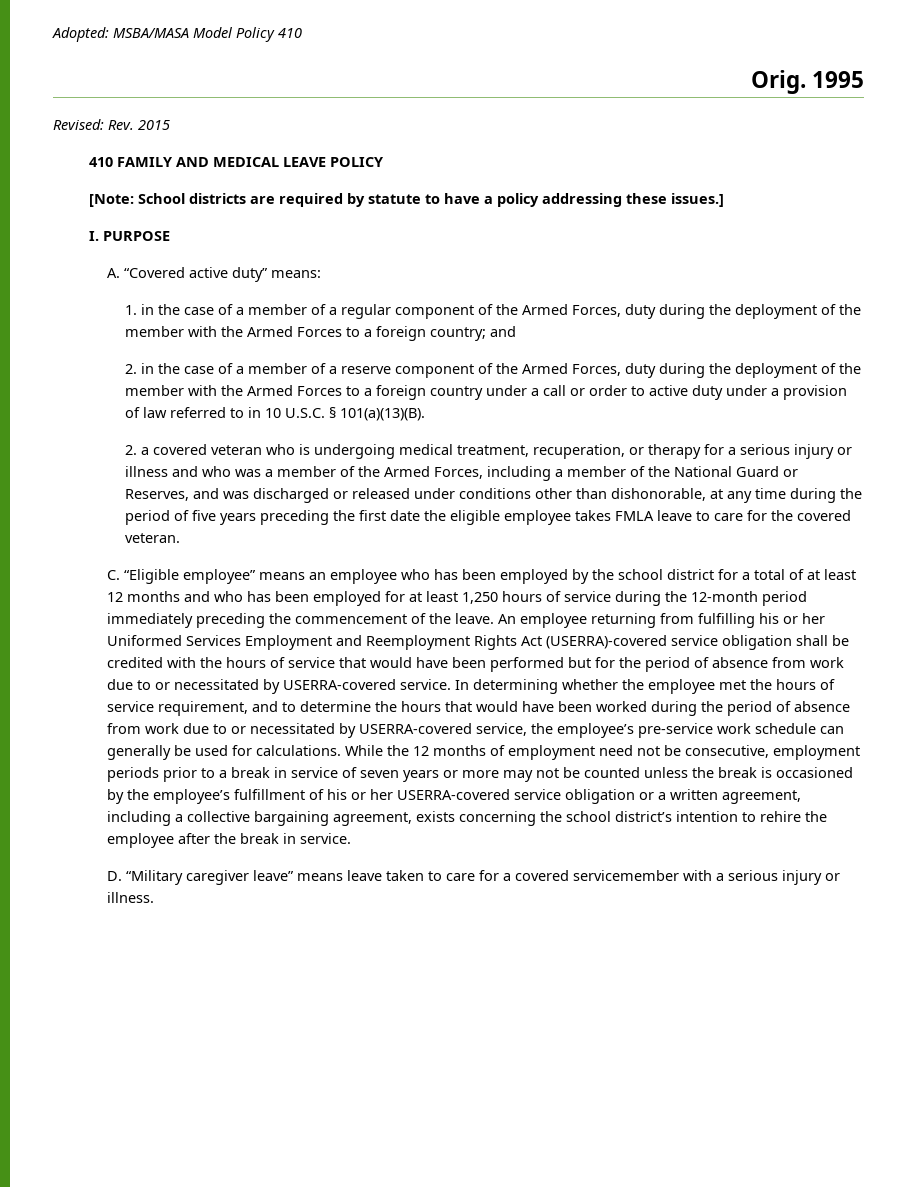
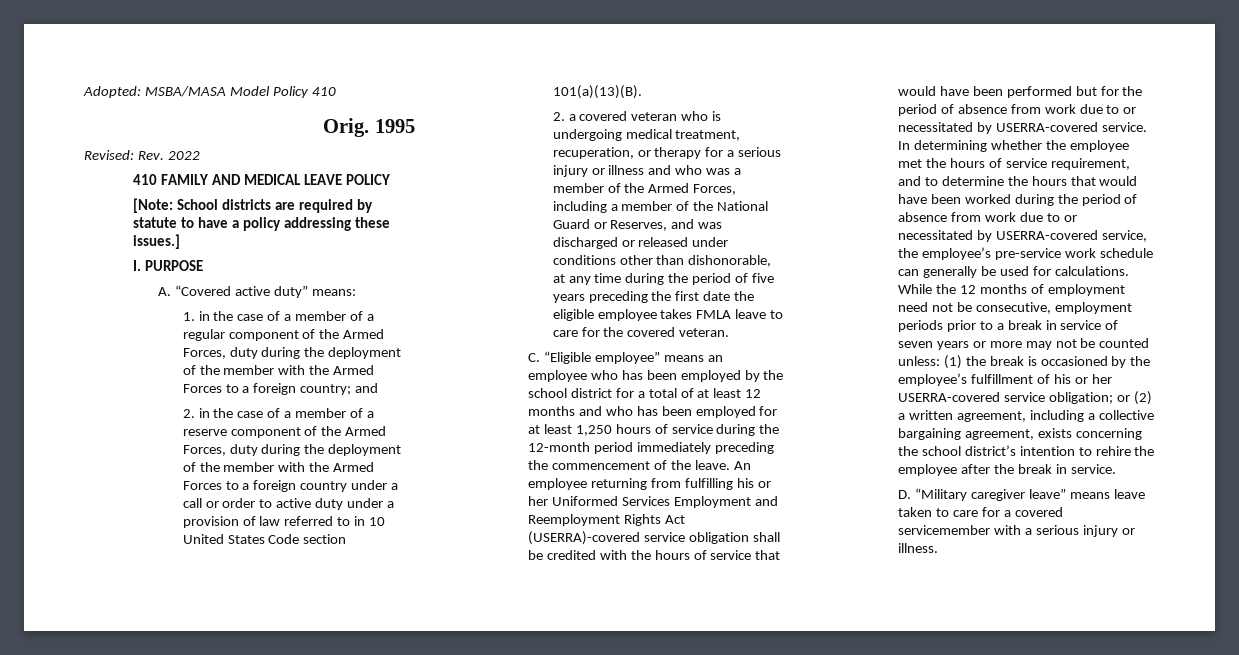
- Revised: Rev. 2015
+ Revised: Rev. 2022
- 2. in the case of a member of a reserve component of the Armed Forces, duty during the deployment of the member with the Armed Forces to a foreign country under a call or order to active duty under a provision of law referred to in 10 U.S.C. § 101(a)(13)(B).
+ 2. in the case of a member of a reserve component of the Armed Forces, duty during the deployment of the member with the Armed Forces to a foreign country under a call or order to active duty under a provision of law referred to in 10 United States Code section 101(a)(13)(B).
- While the 12 months of employment need not be consecutive, employment periods prior to a break in service of seven years or more may not be counted unless the break is occasioned by the employee’s fulfillment of his or her USERRA-covered service obligation or a written agreement, including a collective bargaining agreement, exists concerning the school district’s intention to rehire the employee after the break in service.
+ While the 12 months of employment need not be consecutive, employment periods prior to a break in service of seven years or more may not be counted unless: (1) the break is occasioned by the employee’s fulfillment of his or her USERRA-covered service obligation; or (2) a written agreement, including a collective bargaining agreement, exists concerning the school district’s intention to rehire the employee after the break in service.

